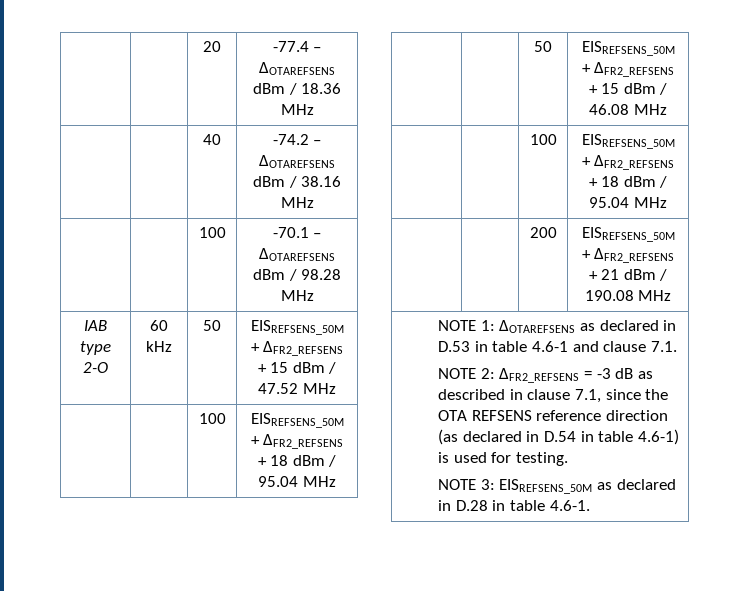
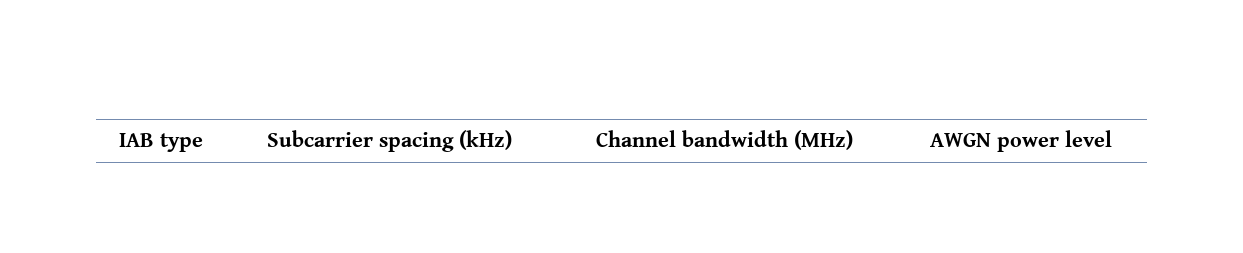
- | | 20 | -77.4 – ΔOTAREFSENS dBm / 18.36 MHz
- | | 40 | -74.2 – ΔOTAREFSENS dBm / 38.16 MHz
- | | 100 | -70.1 – ΔOTAREFSENS dBm / 98.28 MHz
- IAB type 2-O | 60 kHz | 50 | EISREFSENS_50M + ΔFR2_REFSENS + 15 dBm / 47.52 MHz
- | | 100 | EISREFSENS_50M + ΔFR2_REFSENS + 18 dBm / 95.04 MHz
- | | 50 | EISREFSENS_50M + ΔFR2_REFSENS + 15 dBm / 46.08 MHz
- | | 100 | EISREFSENS_50M + ΔFR2_REFSENS + 18 dBm / 95.04 MHz
- | | 200 | EISREFSENS_50M + ΔFR2_REFSENS + 21 dBm / 190.08 MHz
- NOTE 1: ΔOTAREFSENS as declared in D.53 in table 4.6-1 and clause 7.1.
- NOTE 2: ΔFR2_REFSENS = -3 dB as described in clause 7.1, since the OTA REFSENS reference direction (as declared in D.54 in table 4.6-1) is used for testing.
- NOTE 3: EISREFSENS_50M as declared in D.28 in table 4.6-1.
+ IAB type | Subcarrier spacing (kHz) | Channel bandwidth (MHz) | AWGN power level

